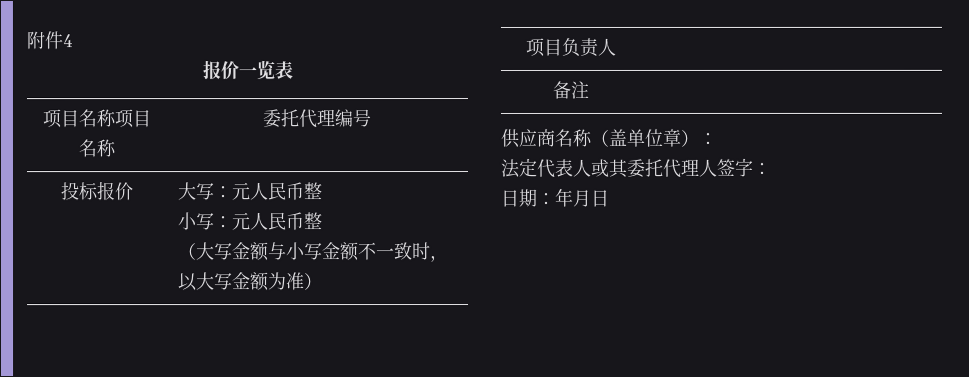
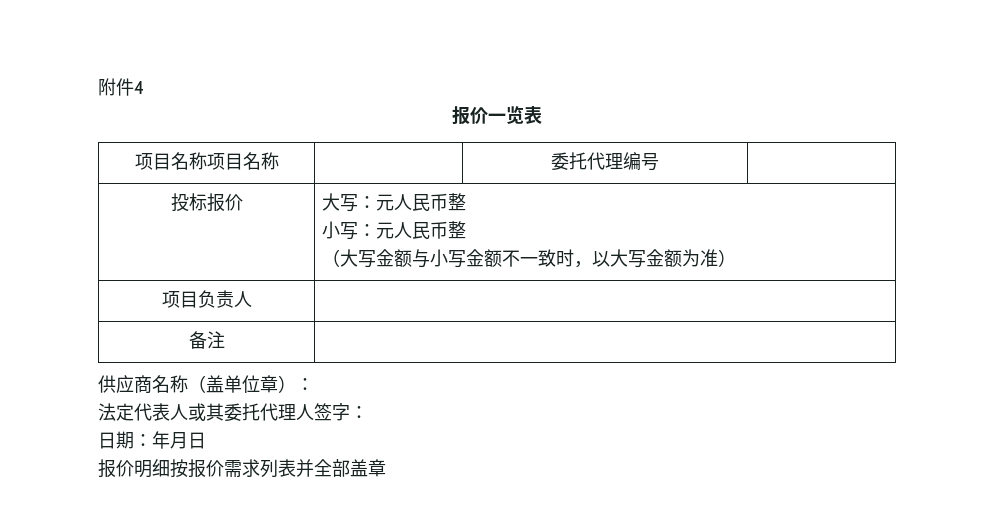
+ 报价明细按报价需求列表并全部盖章

